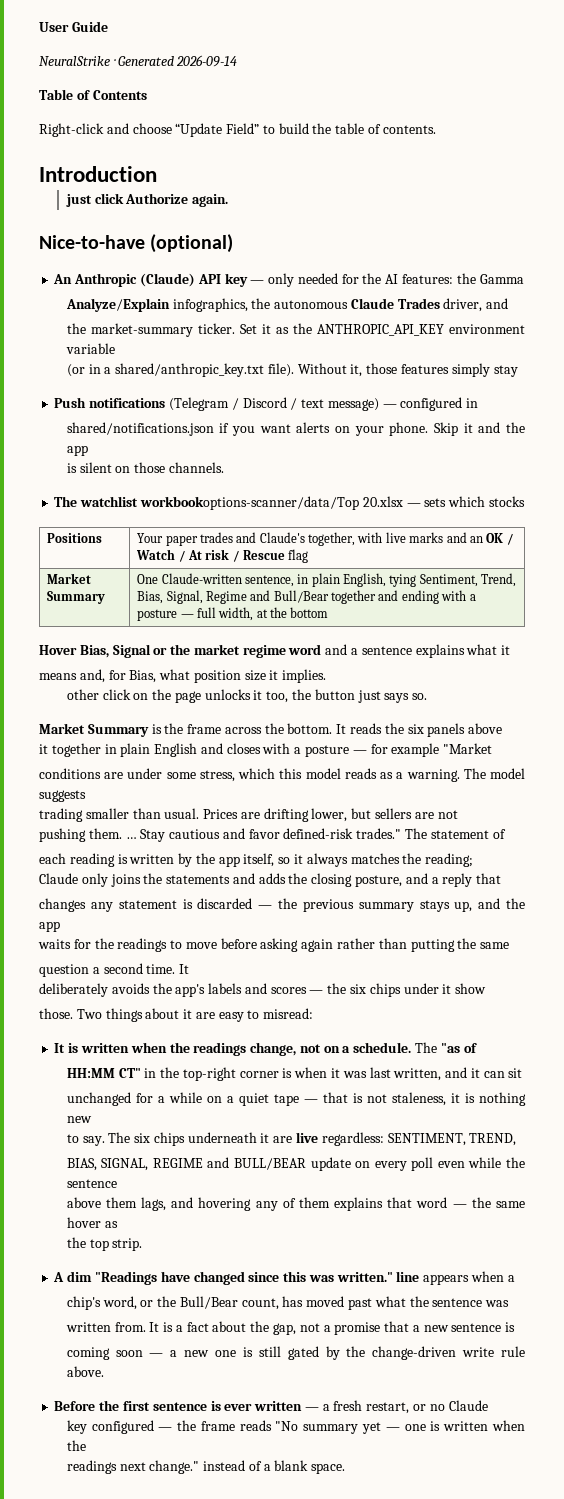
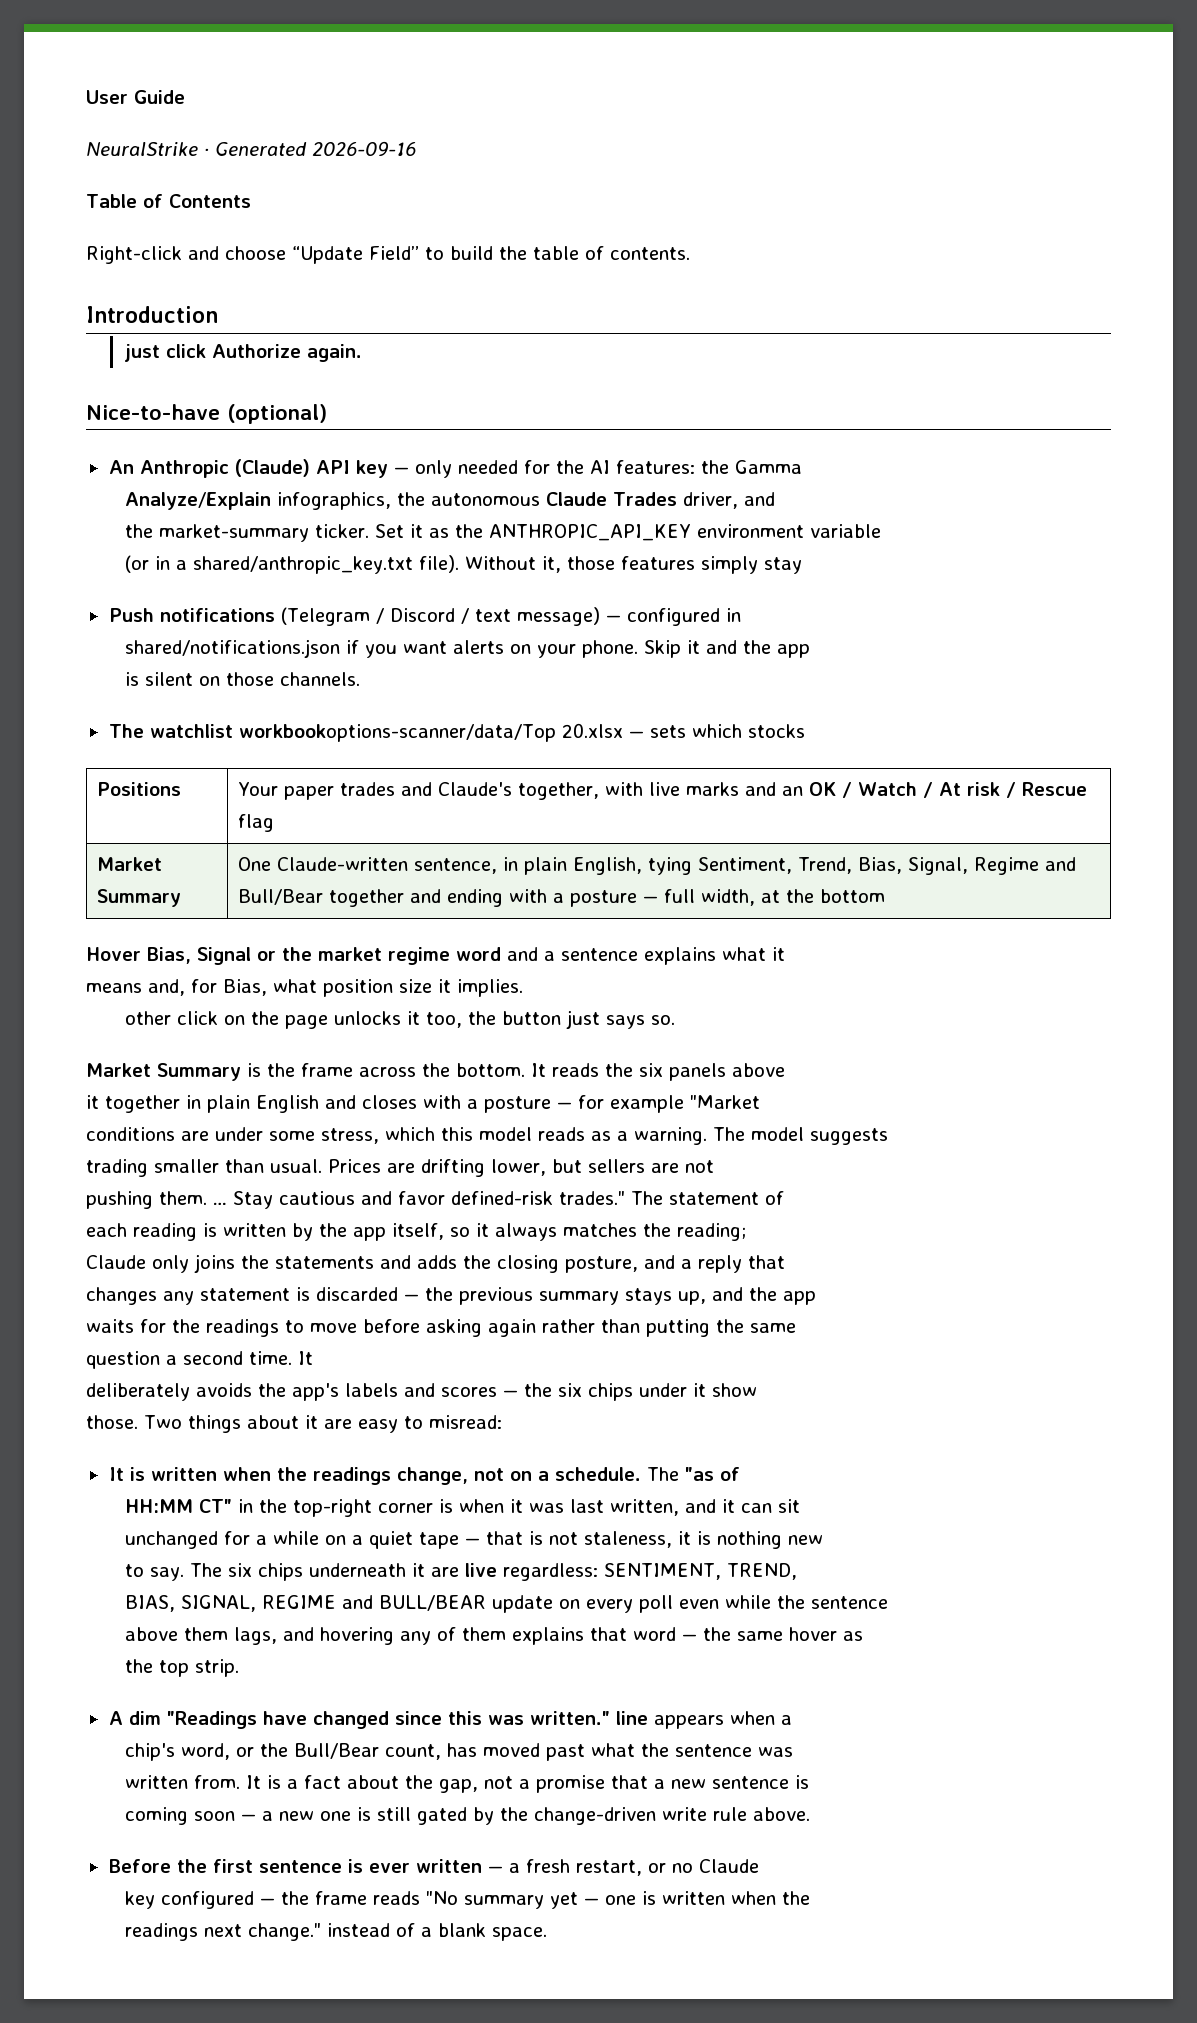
- NeuralStrike · Generated 2026-09-14
+ NeuralStrike · Generated 2026-09-16

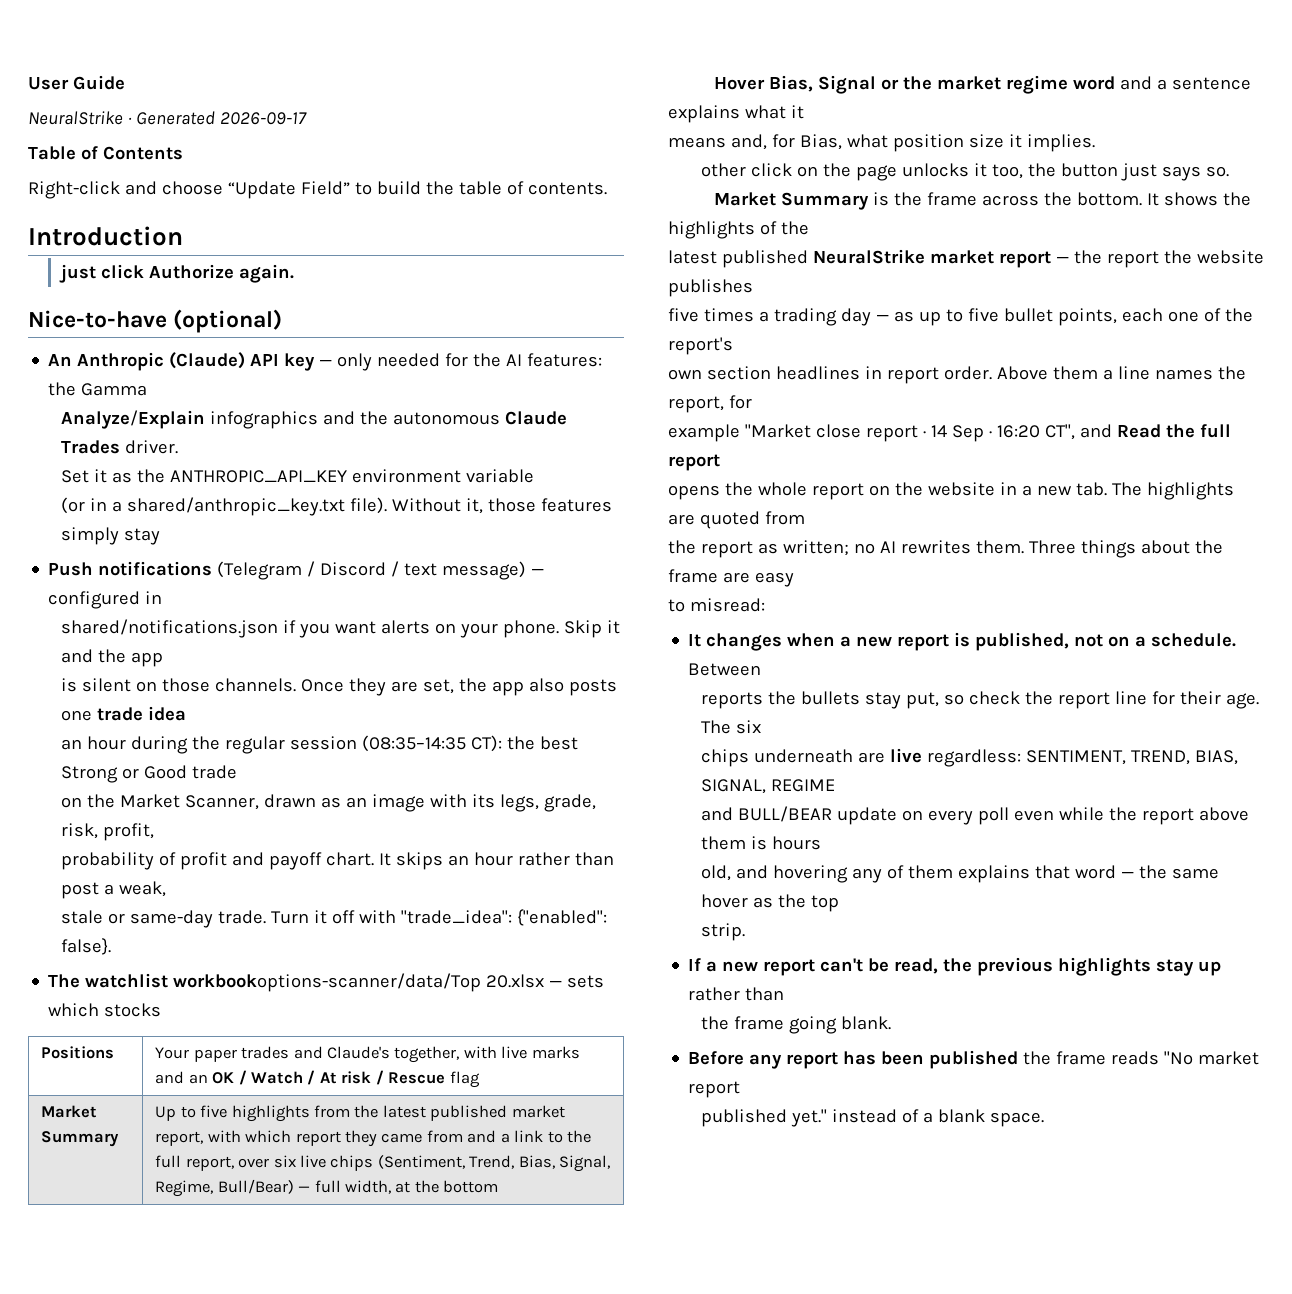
- NeuralStrike · Generated 2026-09-16
+ NeuralStrike · Generated 2026-09-17
- Analyze/Explain infographics, the autonomous Claude Trades driver, and
- the market-summary ticker. Set it as the ANTHROPIC_API_KEY environment variable
+ Analyze/Explain infographics and the autonomous Claude Trades driver.
+ Set it as the ANTHROPIC_API_KEY environment variable
+ Once they are set, the app also posts one trade idea
+ an hour during the regular session (08:35–14:35 CT): the best Strong or Good trade
+ on the Market Scanner, drawn as an image with its legs, grade, risk, profit,
+ probability of profit and payoff chart. It skips an hour rather than post a weak,
+ stale or same-day trade. Turn it off with "trade_idea": {"enabled": false}.
- One Claude-written sentence, in plain English, tying Sentiment, Trend, Bias, Signal, Regime and Bull/Bear together and ending with a posture — full width, at the bottom
+ Up to five highlights from the latest published market report, with which report they came from and a link to the full report, over six live chips (Sentiment, Trend, Bias, Signal, Regime, Bull/Bear) — full width, at the bottom
- It reads the six panels above
- it together in plain English and closes with a posture — for example "Market
- conditions are under some stress, which this model reads as a warning. The model suggests
- trading smaller than usual. Prices are drifting lower, but sellers are not
- pushing them. … Stay cautious and favor defined-risk trades." The statement of
- each reading is written by the app itself, so it always matches the reading;
- Claude only joins the statements and adds the closing posture, and a reply that
- changes any statement is discarded — the previous summary stays up, and the app
- waits for the readings to move before asking again rather than putting the same
- question a second time. It
- deliberately avoids the app's labels and scores — the six chips under it show
- those. Two things about it are easy to misread:
+ It shows the highlights of the
+ latest published NeuralStrike market report — the report the website publishes
+ five times a trading day — as up to five bullet points, each one of the report's
+ own section headlines in report order. Above them a line names the report, for
+ example "Market close report · 14 Sep · 16:20 CT", and Read the full report
+ opens the whole report on the website in a new tab. The highlights are quoted from
+ the report as written; no AI rewrites them. Three things about the frame are easy
+ to misread:
- It is written when the readings change, not on a schedule. The "as of
- HH:MM CT" in the top-right corner is when it was last written, and it can sit
- unchanged for a while on a quiet tape — that is not staleness, it is nothing new
- to say.
+ It changes when a new report is published, not on a schedule. Between
+ reports the bullets stay put, so check the report line for their age.
- The six chips underneath it are live regardless: SENTIMENT, TREND,
- BIAS, SIGNAL, REGIME and BULL/BEAR update on every poll even while the sentence
- above them lags, and hovering any of them explains that word — the same hover as
- the top strip.
- A dim "Readings have changed since this was written." line appears when a
- chip's word, or the Bull/Bear count, has moved past what the sentence was
- written from. It is a fact about the gap, not a promise that a new sentence is
- coming soon — a new one is still gated by the change-driven write rule above.
- Before the first sentence is ever written — a fresh restart, or no Claude
- key configured — the frame reads "No summary yet — one is written when the
- readings next change." instead of a blank space.
+ The six
+ chips underneath are live regardless: SENTIMENT, TREND, BIAS, SIGNAL, REGIME
+ and BULL/BEAR update on every poll even while the report above them is hours
+ old, and hovering any of them explains that word — the same hover as the top
+ strip.
+ If a new report can't be read, the previous highlights stay up rather than
+ the frame going blank.
+ Before any report has been published the frame reads "No market report
+ published yet." instead of a blank space.

